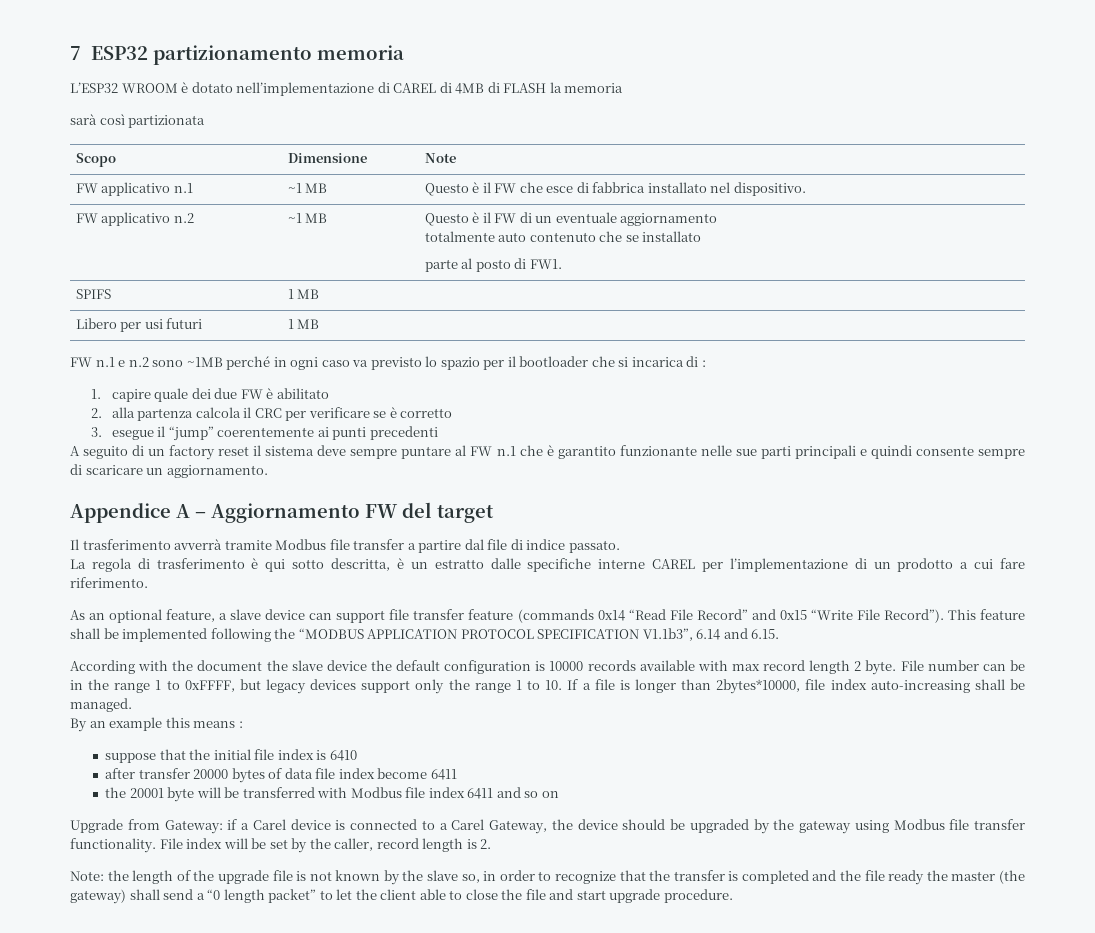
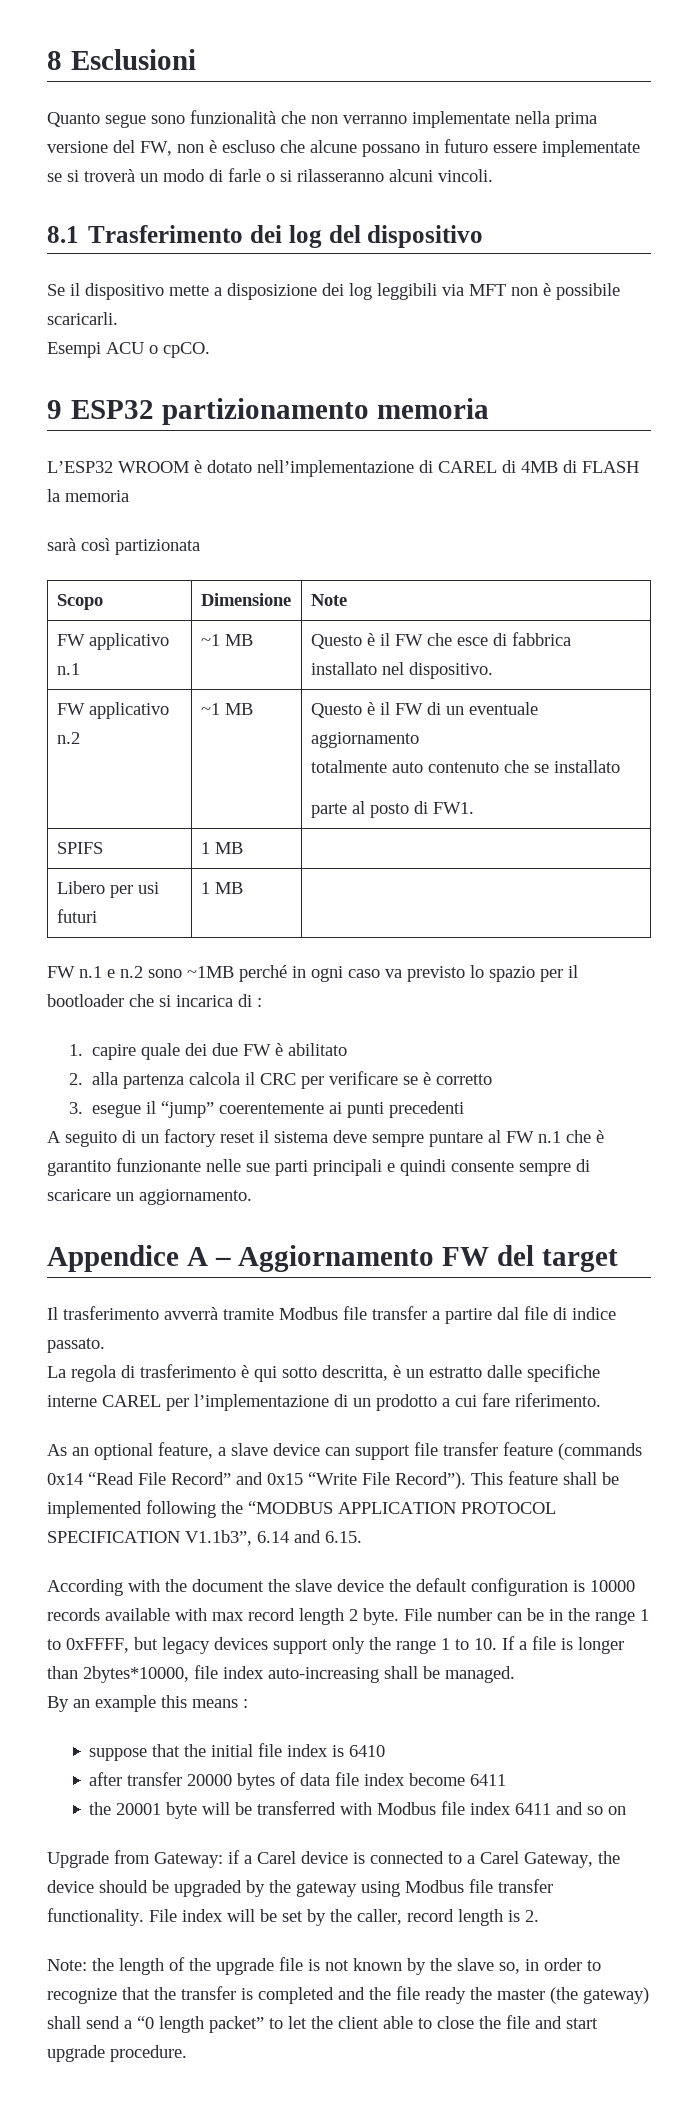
- 7 ESP32 partizionamento memoria
+ 8 Esclusioni
+ Quanto segue sono funzionalità che non verranno implementate nella prima versione del FW, non è escluso che alcune possano in futuro essere implementate se si troverà un modo di farle o si rilasseranno alcuni vincoli.
+ 8.1 Trasferimento dei log del dispositivo
+ Se il dispositivo mette a disposizione dei log leggibili via MFT non è possibile scaricarli.
+ Esempi ACU o cpCO.
+ 9 ESP32 partizionamento memoria

